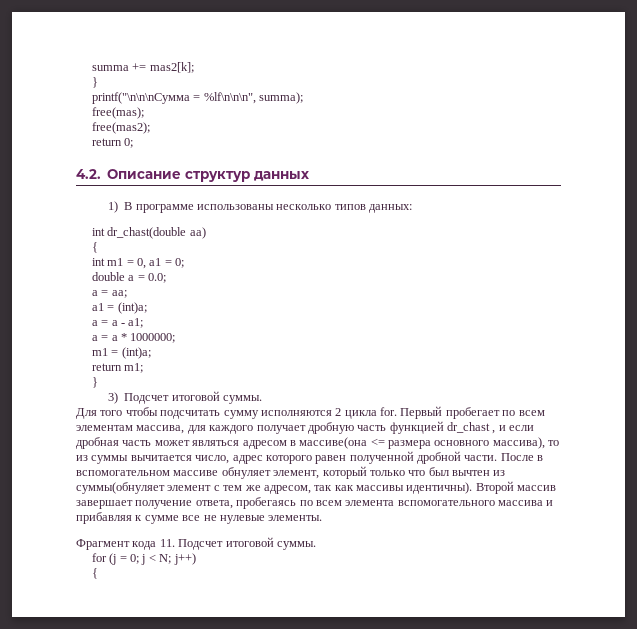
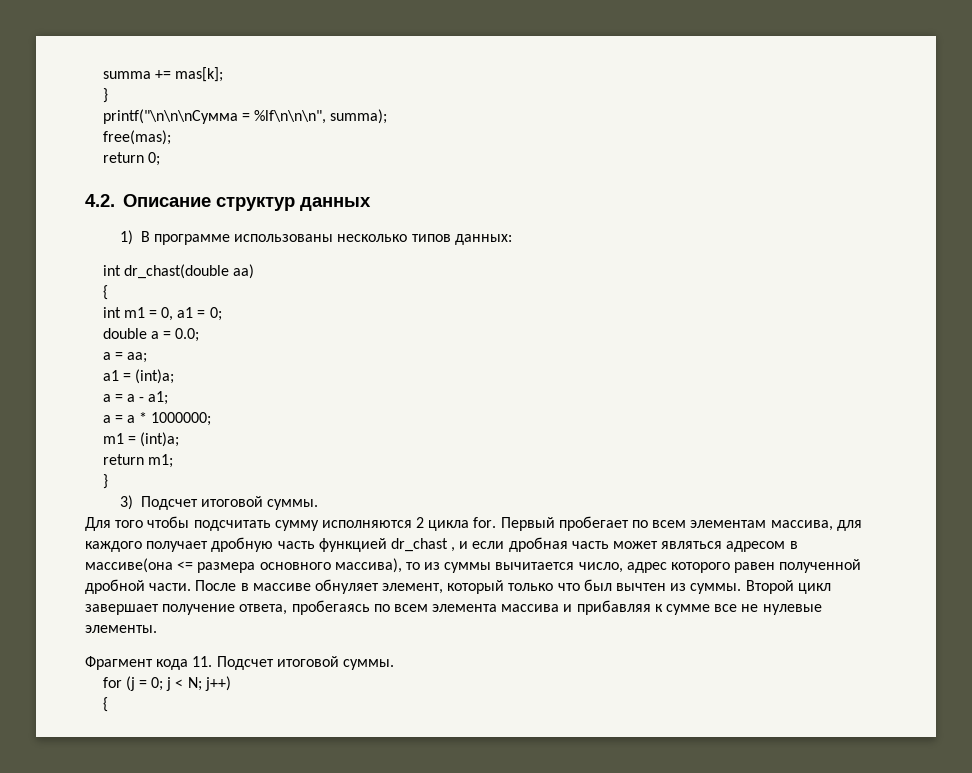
- summa += mas2[k];
+ summa += mas[k];
- free(mas2);
- После в вспомогательном массиве обнуляет элемент, который только что был вычтен из суммы(обнуляет элемент с тем же адресом, так как массивы идентичны). Второй массив завершает получение ответа, пробегаясь по всем элемента вспомогательного массива и прибавляя к сумме все не нулевые элементы.
+ После в массиве обнуляет элемент, который только что был вычтен из суммы. Второй цикл завершает получение ответа, пробегаясь по всем элемента массива и прибавляя к сумме все не нулевые элементы.

